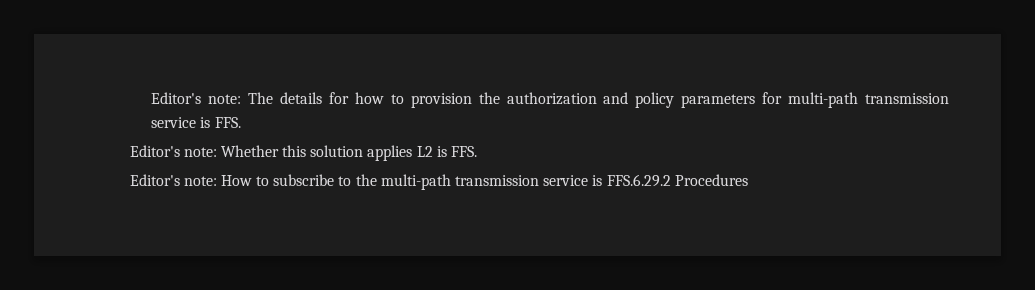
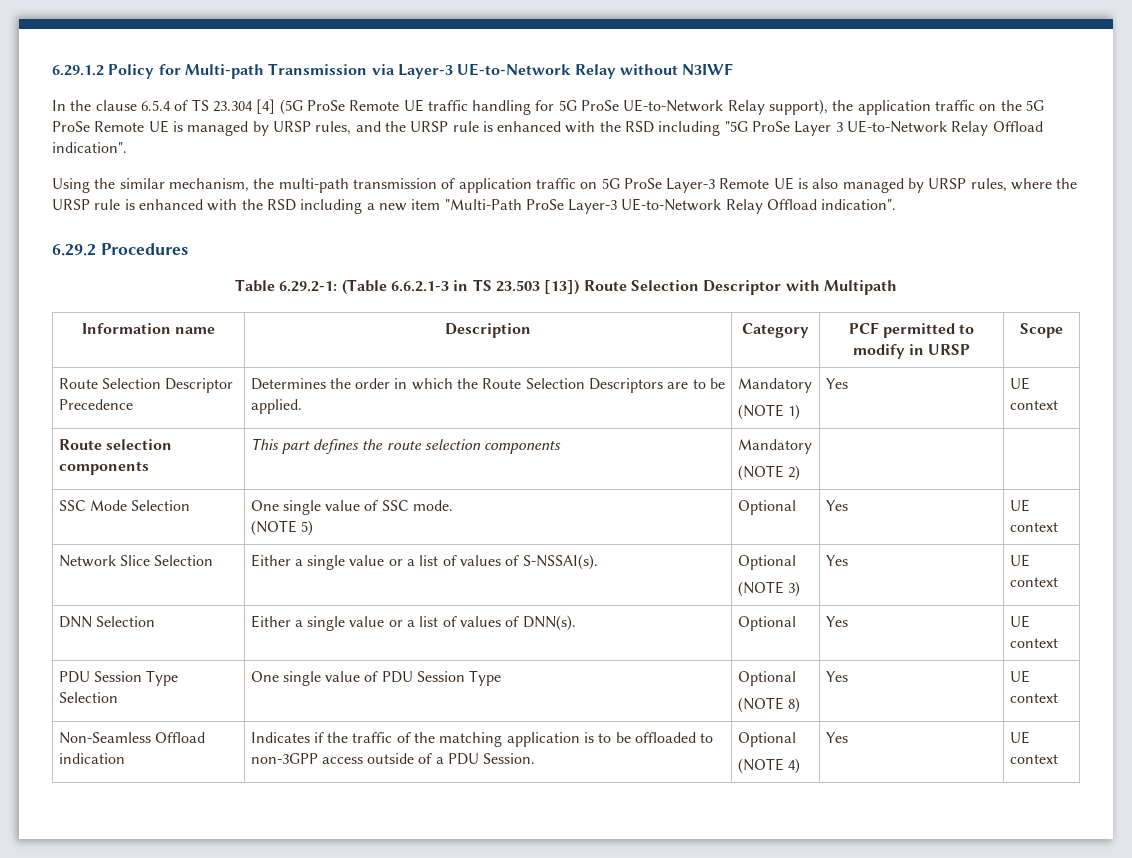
- Editor's note: The details for how to provision the authorization and policy parameters for multi-path transmission service is FFS.
- Editor's note: Whether this solution applies L2 is FFS.
- Editor's note: How to subscribe to the multi-path transmission service is FFS.6.29.2 Procedures
+ 6.29.1.2 Policy for Multi-path Transmission via Layer-3 UE-to-Network Relay without N3IWF
+ In the clause 6.5.4 of TS 23.304 [4] (5G ProSe Remote UE traffic handling for 5G ProSe UE-to-Network Relay support), the application traffic on the 5G ProSe Remote UE is managed by URSP rules, and the URSP rule is enhanced with the RSD including "5G ProSe Layer 3 UE-to-Network Relay Offload indication".
+ Using the similar mechanism, the multi-path transmission of application traffic on 5G ProSe Layer-3 Remote UE is also managed by URSP rules, where the URSP rule is enhanced with the RSD including a new item "Multi-Path ProSe Layer-3 UE-to-Network Relay Offload indication".
+ 6.29.2 Procedures
+ Table 6.29.2-1: (Table 6.6.2.1-3 in TS 23.503 [13]) Route Selection Descriptor with Multipath
+ Information name | Description | Category | PCF permitted to modify in URSP | Scope
+ Route Selection Descriptor Precedence | Determines the order in which the Route Selection Descriptors are to be applied. | Mandatory
+ (NOTE 1) | Yes | UE context
+ Route selection components | This part defines the route selection components | Mandatory
+ (NOTE 2) | |
+ SSC Mode Selection | One single value of SSC mode.
+ (NOTE 5) | Optional | Yes | UE context
+ Network Slice Selection | Either a single value or a list of values of S-NSSAI(s). | Optional
+ (NOTE 3) | Yes | UE context
+ DNN Selection | Either a single value or a list of values of DNN(s). | Optional | Yes | UE context
+ PDU Session Type Selection | One single value of PDU Session Type | Optional
+ (NOTE 8) | Yes | UE context
+ Non-Seamless Offload indication | Indicates if the traffic of the matching application is to be offloaded to non-3GPP access outside of a PDU Session. | Optional
+ (NOTE 4) | Yes | UE context

